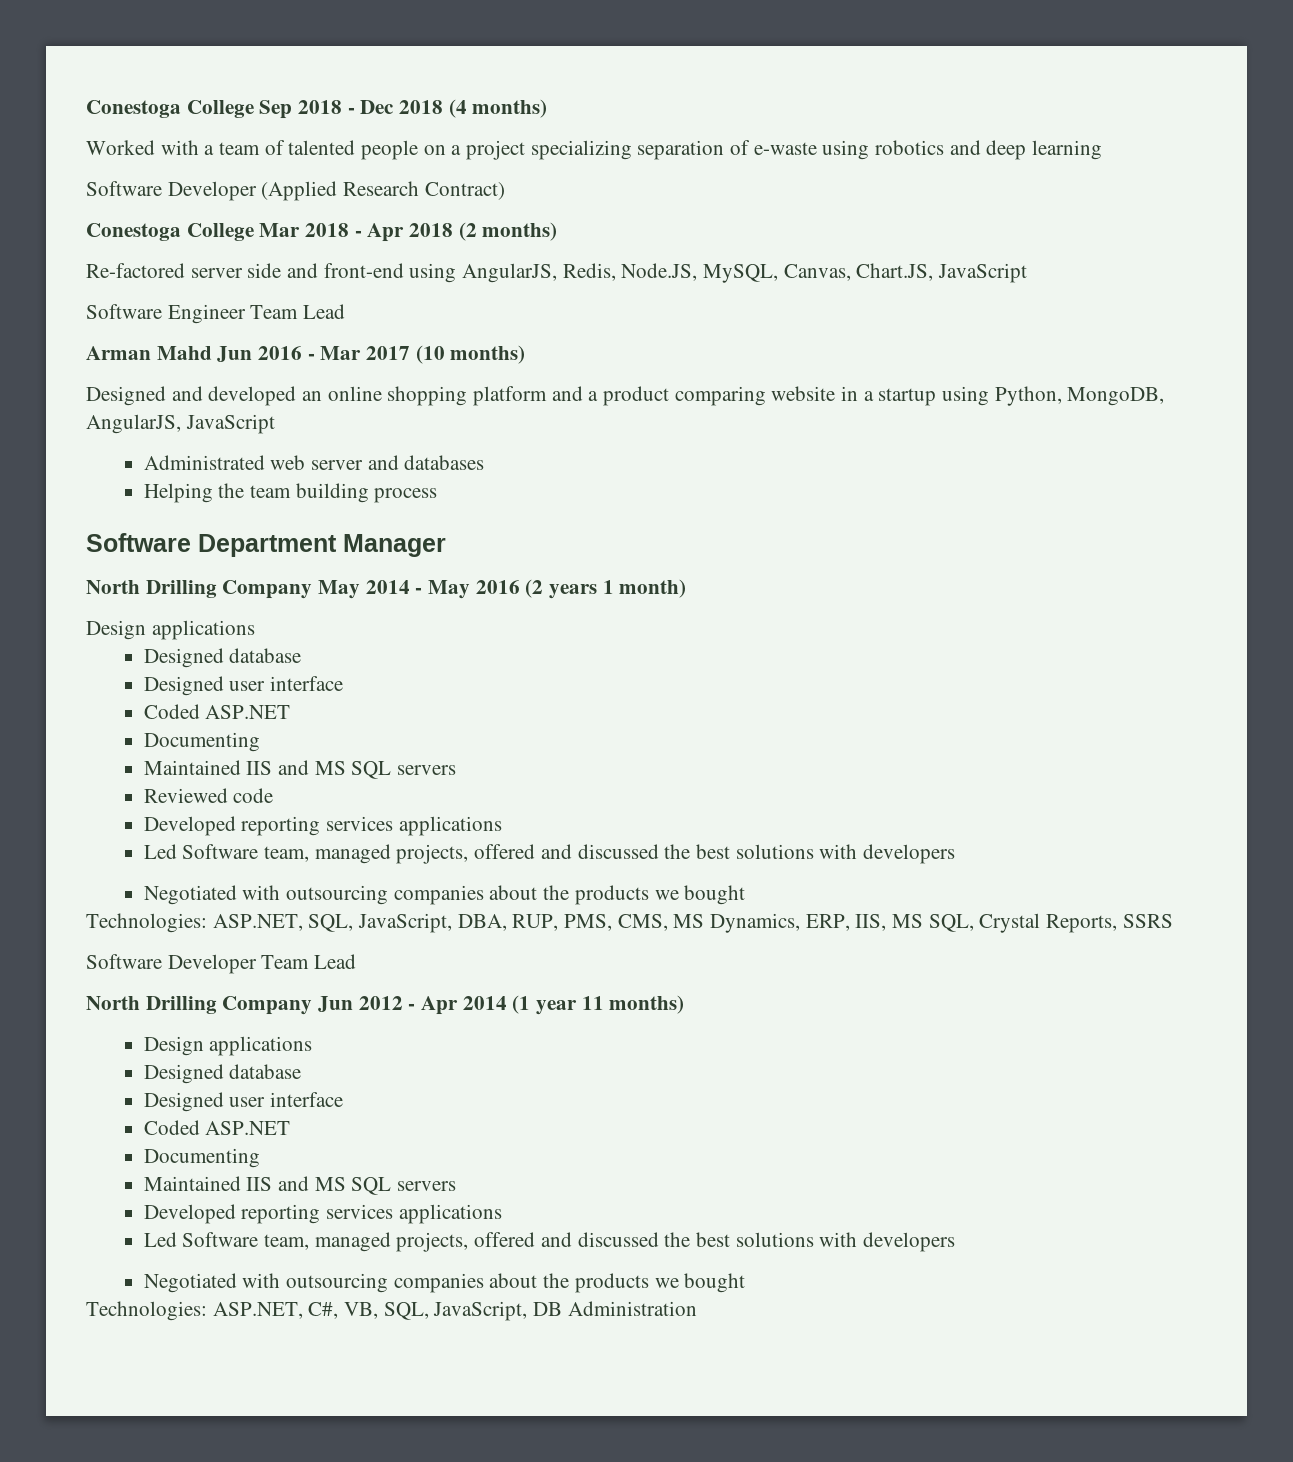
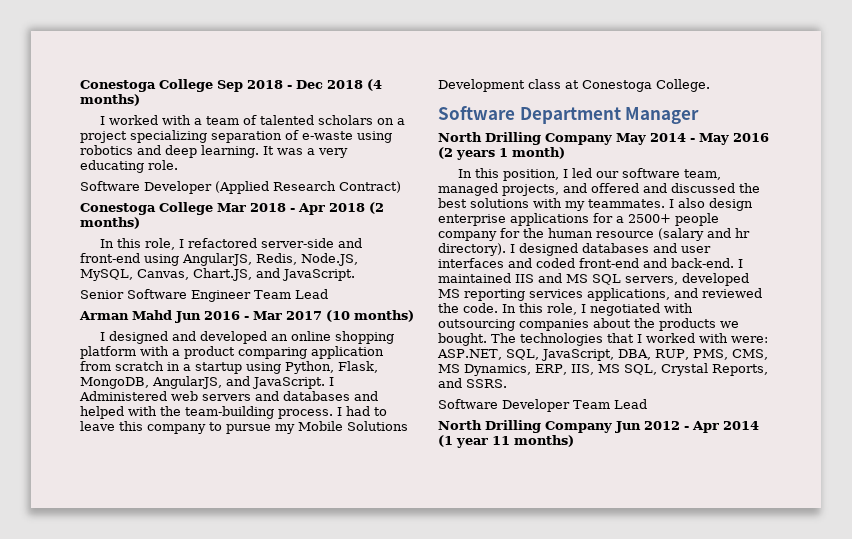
- Worked with a team of talented people on a project specializing separation of e-waste using robotics and deep learning
+ I worked with a team of talented scholars on a project specializing separation of e-waste using robotics and deep learning. It was a very educating role.
- Re-factored server side and front-end using AngularJS, Redis, Node.JS, MySQL, Canvas, Chart.JS, JavaScript
- Software Engineer Team Lead
+ In this role, I refactored server-side and front-end using AngularJS, Redis, Node.JS, MySQL, Canvas, Chart.JS, and JavaScript.
+ Senior Software Engineer Team Lead
- Designed and developed an online shopping platform and a product comparing website in a startup using Python, MongoDB, AngularJS, JavaScript
- Administrated web server and databases
- Helping the team building process
+ I designed and developed an online shopping platform with a product comparing application from scratch in a startup using Python, Flask, MongoDB, AngularJS, and JavaScript. I Administered web servers and databases and helped with the team-building process. I had to leave this company to pursue my Mobile Solutions Development class at Conestoga College.
  North Drilling Company May 2014 - May 2016 (2 years 1 month)
- Design applications
- Designed database
- Designed user interface
- Coded ASP.NET
- Documenting
- Maintained IIS and MS SQL servers
- Reviewed code
- Developed reporting services applications
- Led Software team, managed projects, offered and discussed the best solutions with developers
- Negotiated with outsourcing companies about the products we bought
- Technologies: ASP.NET, SQL, JavaScript, DBA, RUP, PMS, CMS, MS Dynamics, ERP, IIS, MS SQL, Crystal Reports, SSRS
+ In this position, I led our software team, managed projects, and offered and discussed the best solutions with my teammates. I also design enterprise applications for a 2500+ people company for the human resource (salary and hr directory). I designed databases and user interfaces and coded front-end and back-end. I maintained IIS and MS SQL servers, developed MS reporting services applications, and reviewed the code. In this role, I negotiated with outsourcing companies about the products we bought. The technologies that I worked with were: ASP.NET, SQL, JavaScript, DBA, RUP, PMS, CMS, MS Dynamics, ERP, IIS, MS SQL, Crystal Reports, and SSRS.
  North Drilling Company Jun 2012 - Apr 2014 (1 year 11 months)
- Design applications
- Designed database
- Designed user interface
- Coded ASP.NET
- Documenting
- Maintained IIS and MS SQL servers
- Developed reporting services applications
- Led Software team, managed projects, offered and discussed the best solutions with developers
- Negotiated with outsourcing companies about the products we bought
- Technologies: ASP.NET, C#, VB, SQL, JavaScript, DB Administration

